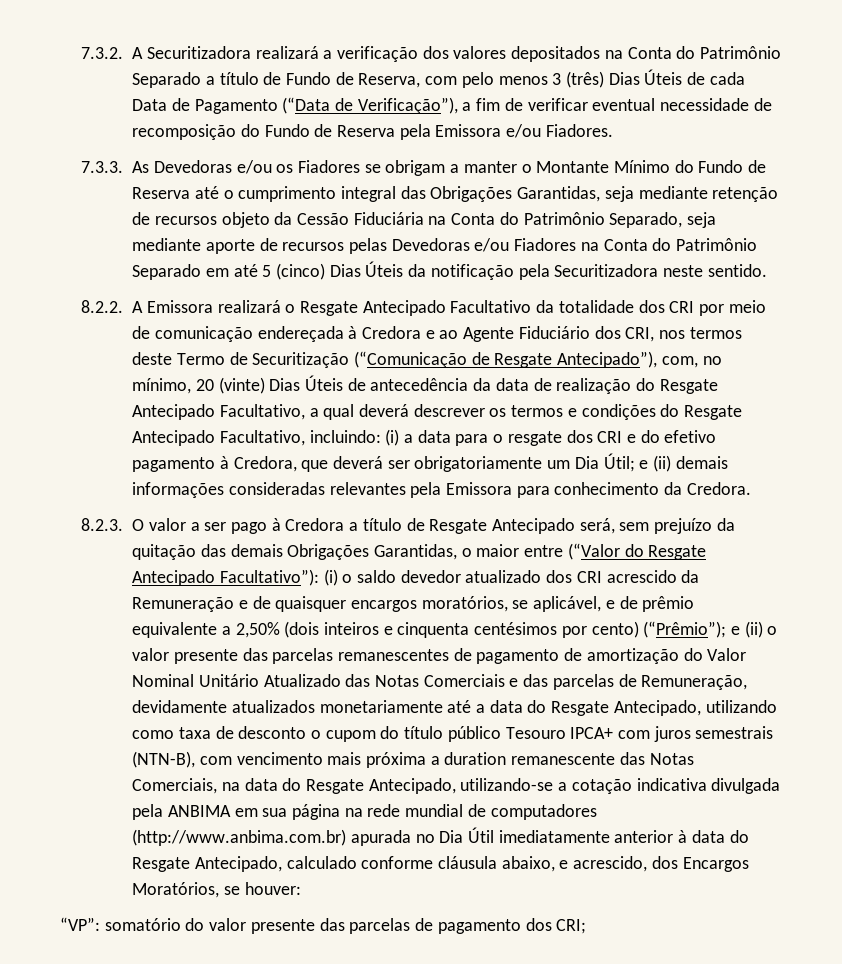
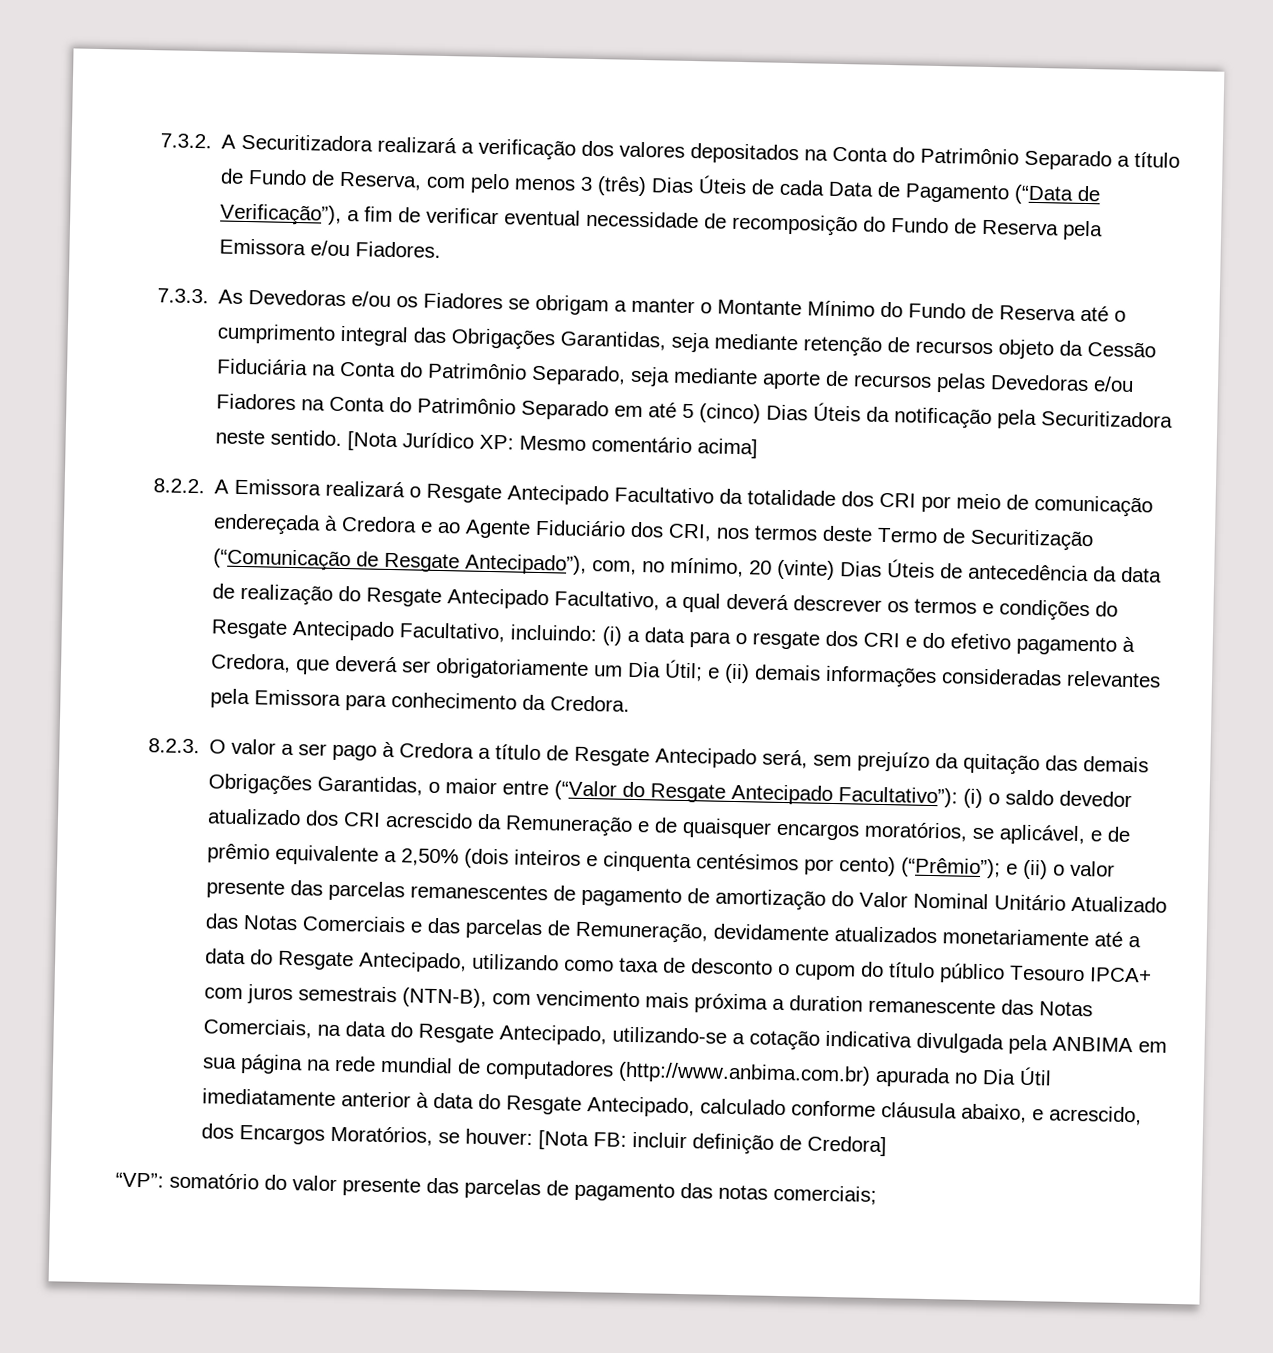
+ [Nota Jurídico XP: Mesmo comentário acima]
+ [Nota FB: incluir definição de Credora]
- “VP”: somatório do valor presente das parcelas de pagamento dos CRI;
+ “VP”: somatório do valor presente das parcelas de pagamento das notas comerciais;

